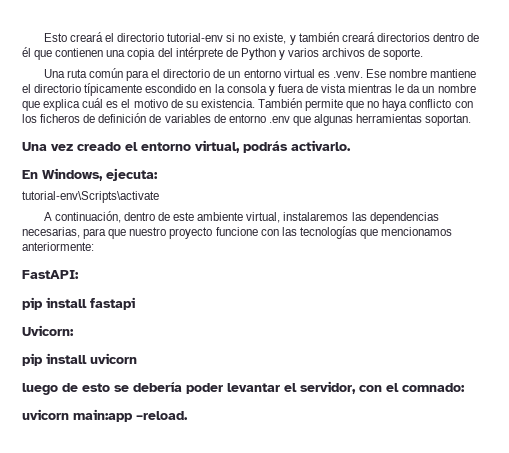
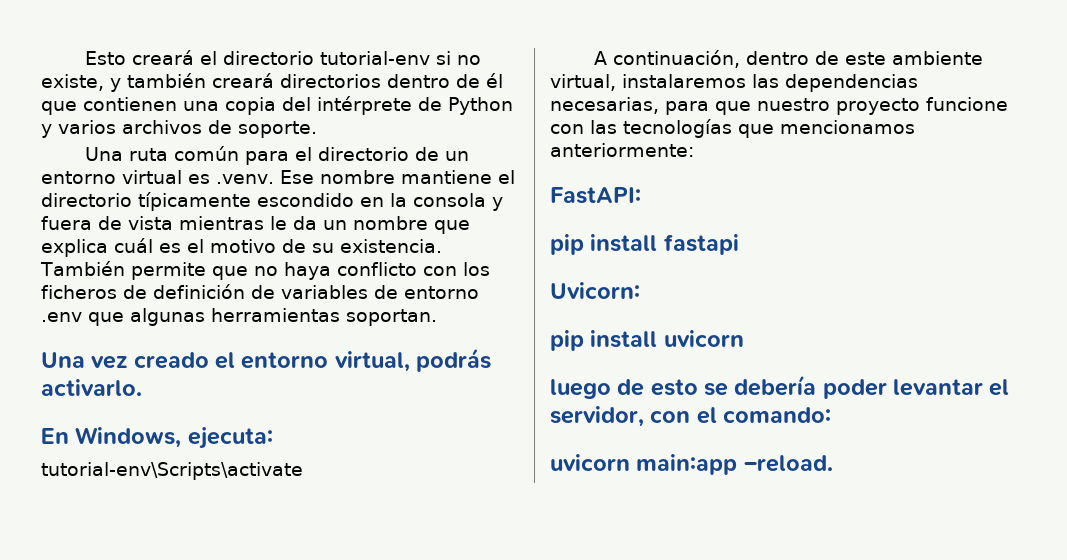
- luego de esto se debería poder levantar el servidor, con el comnado:
+ luego de esto se debería poder levantar el servidor, con el comando:

